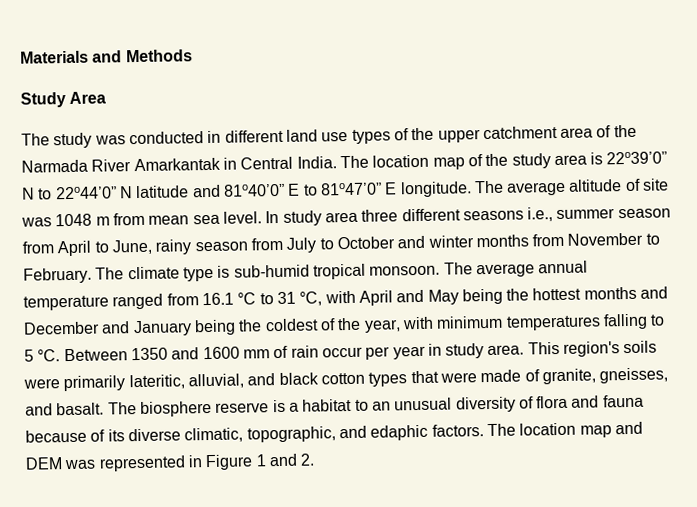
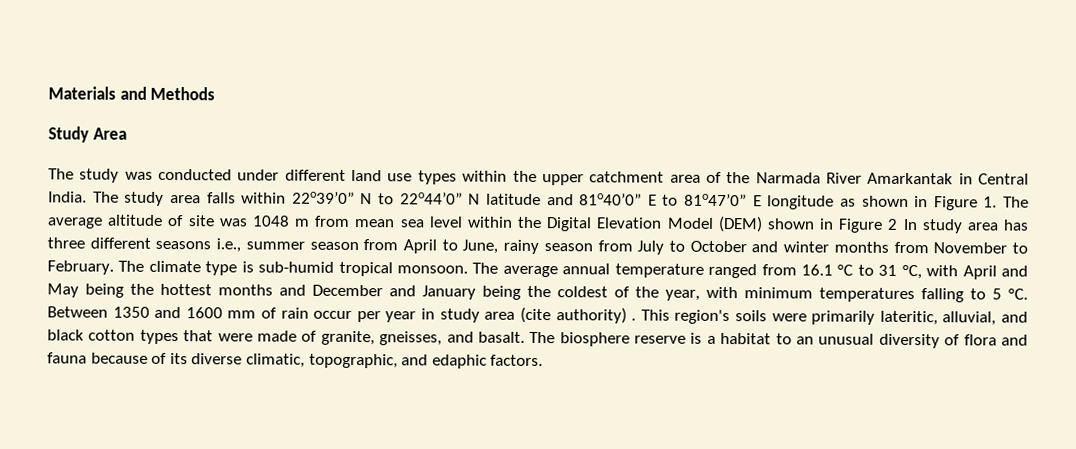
- The study was conducted in different land use types of the upper catchment area of the Narmada River Amarkantak in Central India.
+ The study was conducted under different land use types within the upper catchment area of the Narmada River Amarkantak in Central India.
- The location map of the study area is 22o39’0” N to 22o44’0” N latitude and 81o40’0” E to 81o47’0” E longitude. The average altitude of site was 1048 m from mean sea level. In study area three different seasons i.e., summer season from April to June, rainy season from July to October and winter months from November to February.
+ The study area falls within 22o39’0” N to 22o44’0” N latitude and 81o40’0” E to 81o47’0” E longitude as shown in Figure 1. The average altitude of site was 1048 m from mean sea level within the Digital Elevation Model (DEM) shown in Figure 2 In study area has three different seasons i.e., summer season from April to June, rainy season from July to October and winter months from November to February.
- Between 1350 and 1600 mm of rain occur per year in study area.
+ Between 1350 and 1600 mm of rain occur per year in study area (cite authority) .
- The location map and DEM was represented in Figure 1 and 2.

